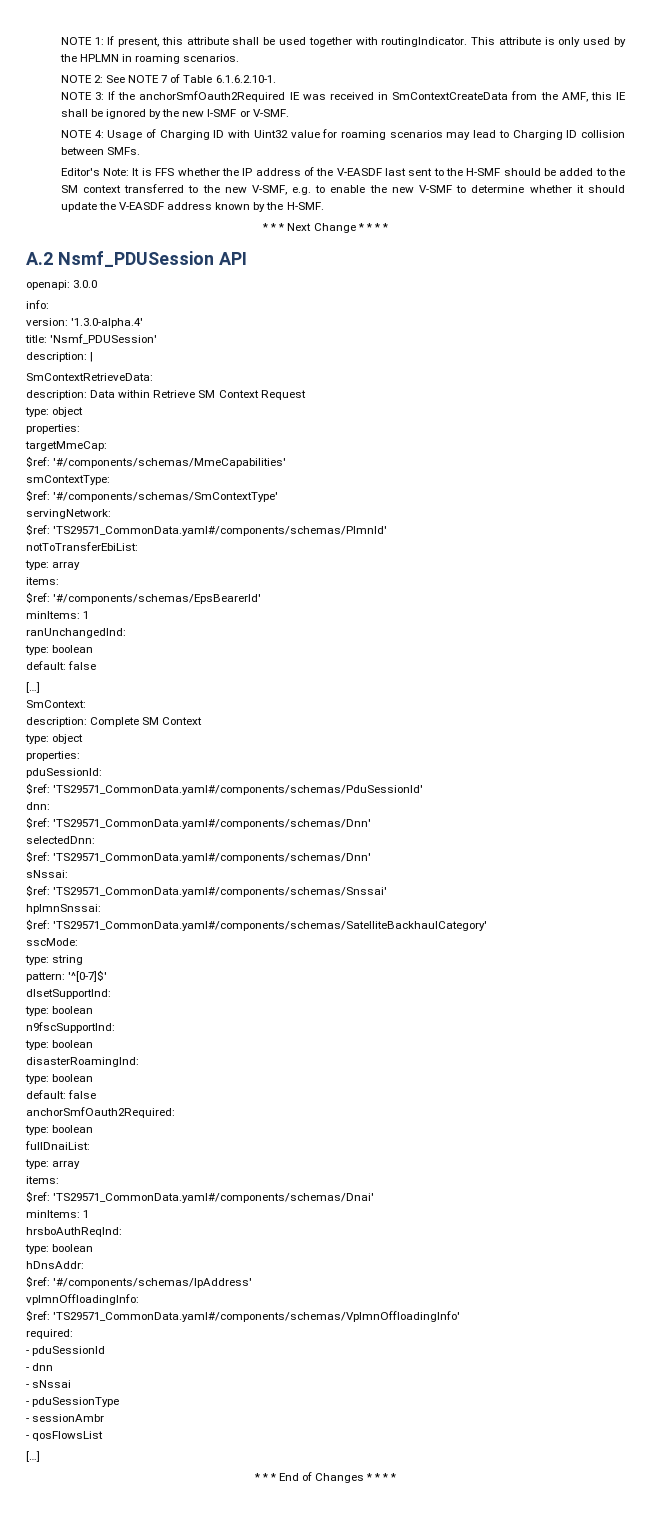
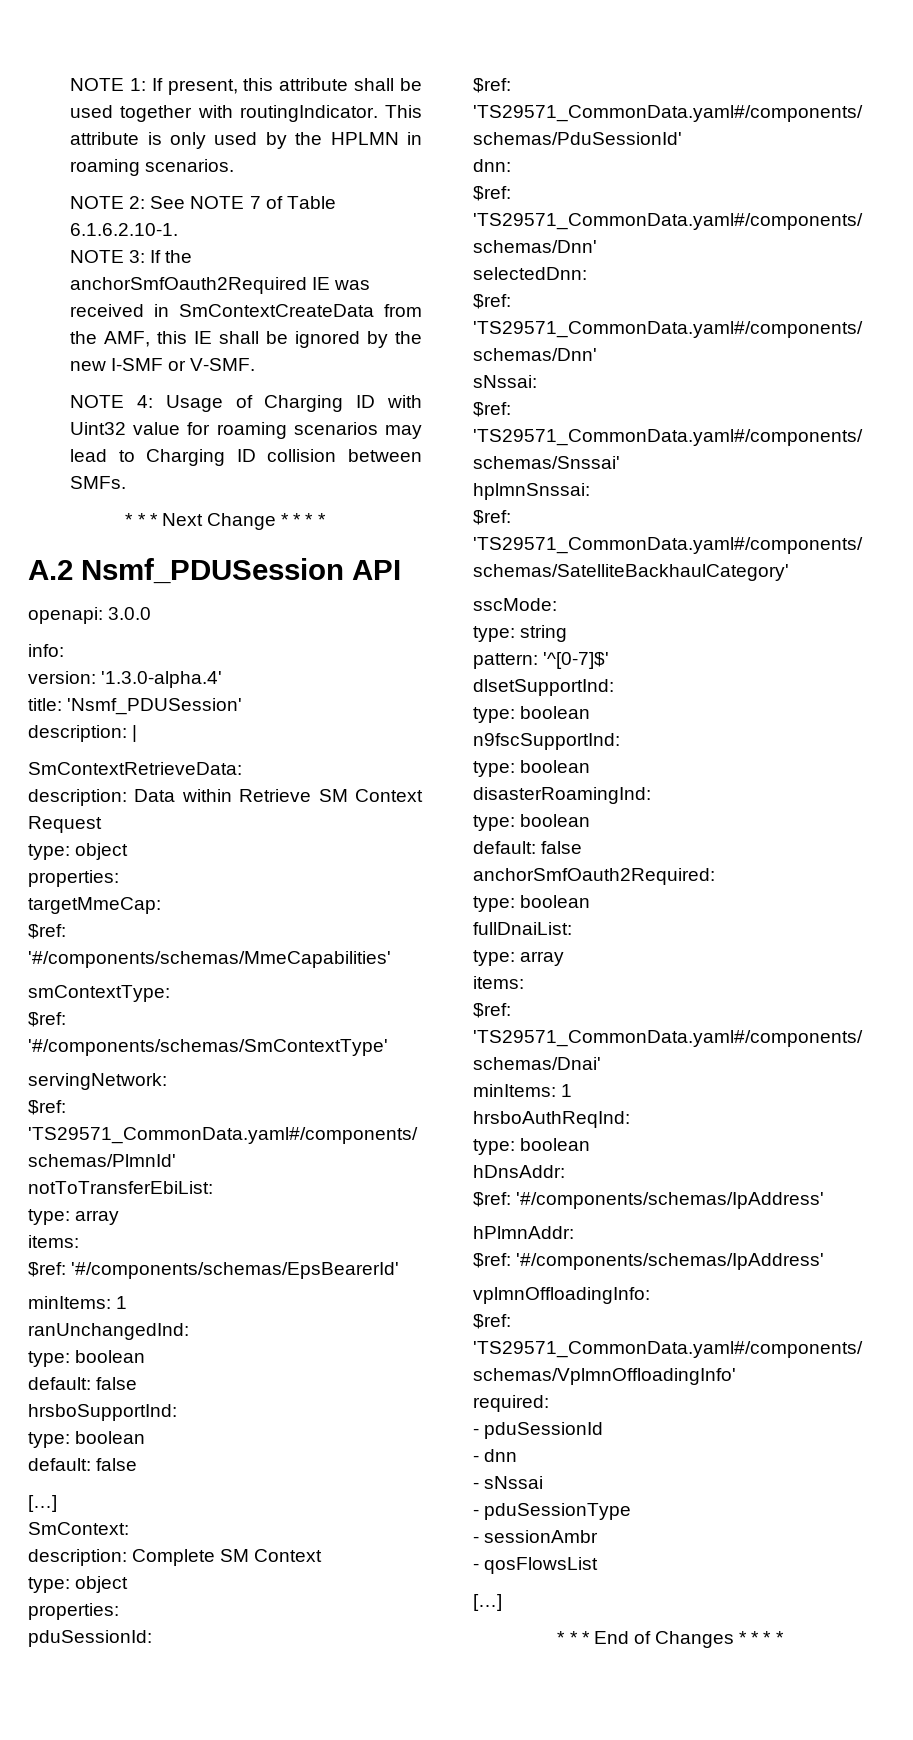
- Editor's Note: It is FFS whether the IP address of the V-EASDF last sent to the H-SMF should be added to the SM context transferred to the new V-SMF, e.g. to enable the new V-SMF to determine whether it should update the V-EASDF address known by the H-SMF.
+ hrsboSupportInd:
+ type: boolean
+ default: false
+ hPlmnAddr:
+ $ref: '#/components/schemas/IpAddress'

